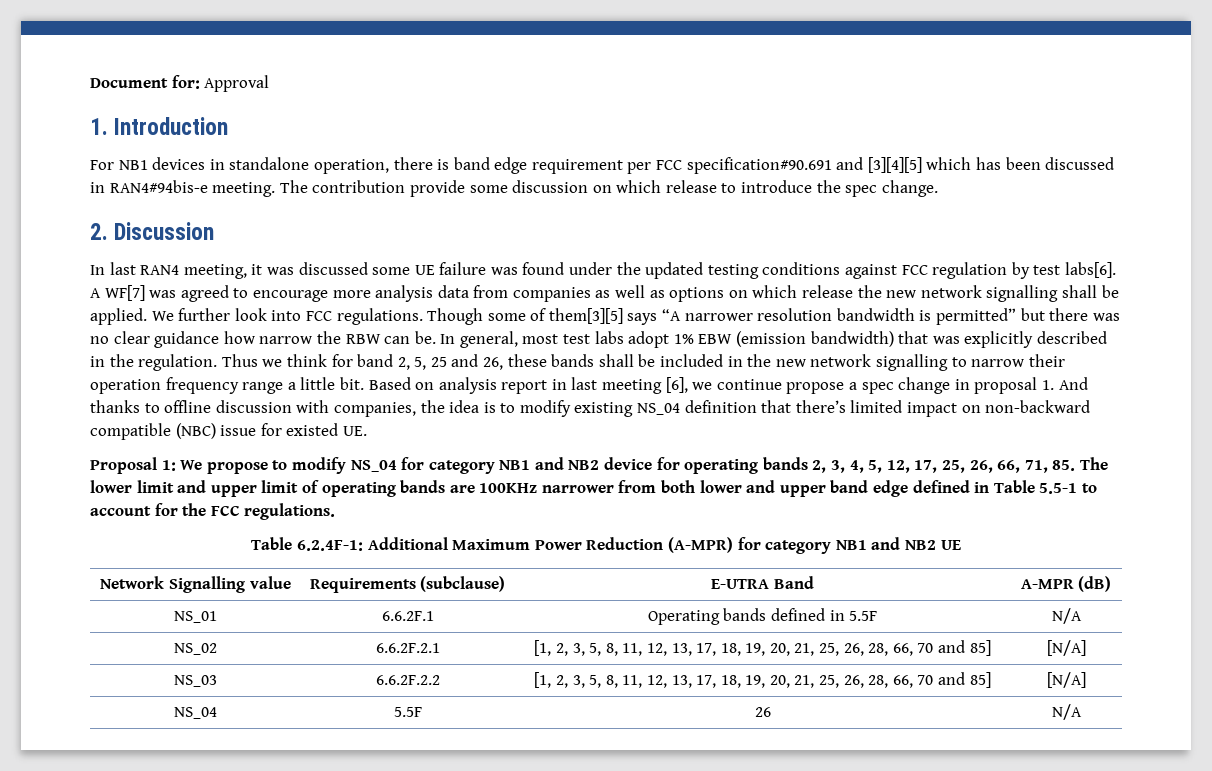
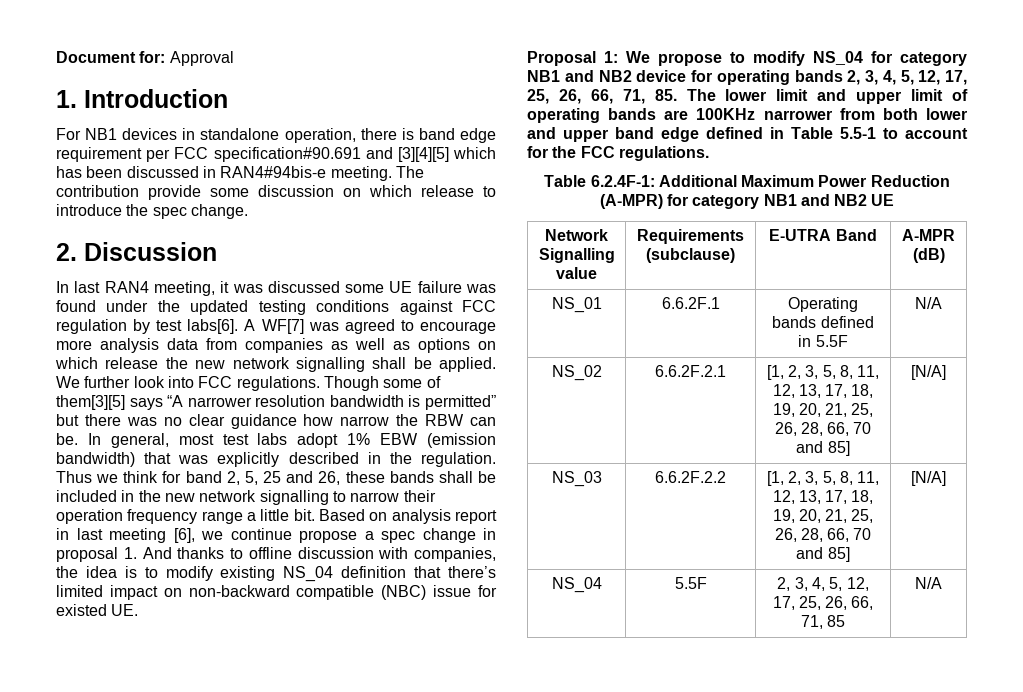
- NS_04 | 5.5F | 26 | N/A
+ NS_04 | 5.5F | 2, 3, 4, 5, 12, 17, 25, 26, 66, 71, 85 | N/A

